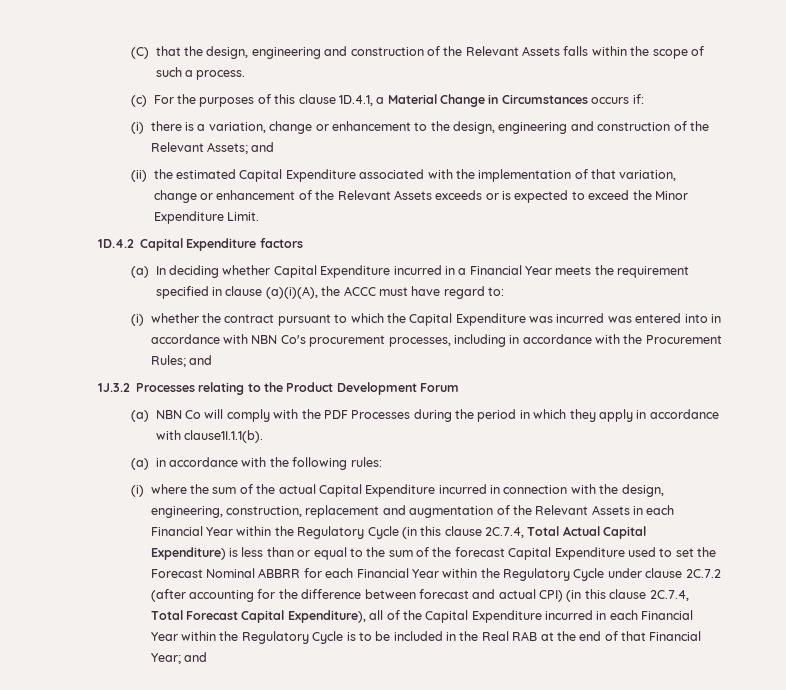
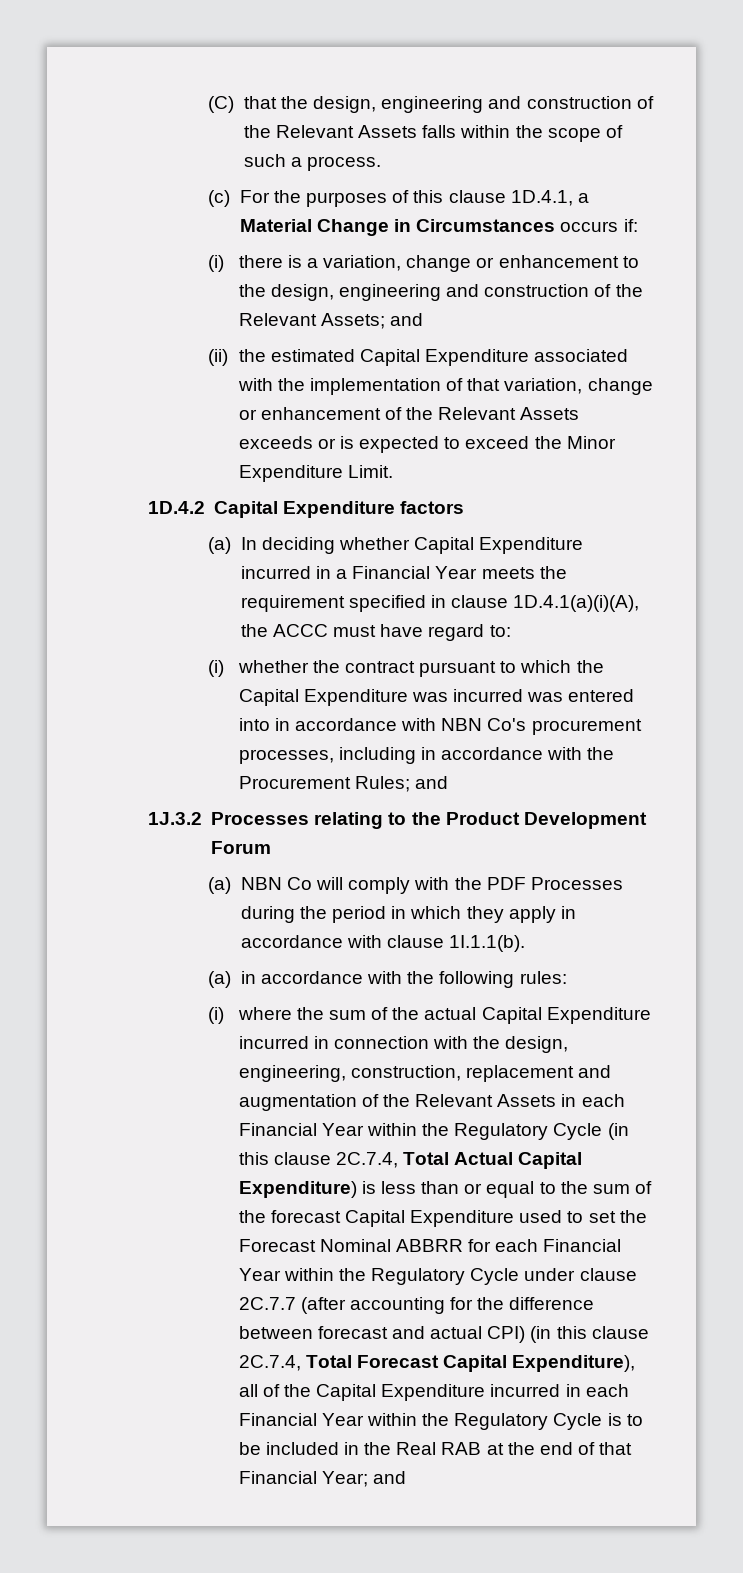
- (a) In deciding whether Capital Expenditure incurred in a Financial Year meets the requirement specified in clause (a)(i)(A), the ACCC must have regard to:
+ (a) In deciding whether Capital Expenditure incurred in a Financial Year meets the requirement specified in clause 1D.4.1(a)(i)(A), the ACCC must have regard to:
- (a) NBN Co will comply with the PDF Processes during the period in which they apply in accordance with clause1I.1.1(b).
+ (a) NBN Co will comply with the PDF Processes during the period in which they apply in accordance with clause 1I.1.1(b).
- (i) where the sum of the actual Capital Expenditure incurred in connection with the design, engineering, construction, replacement and augmentation of the Relevant Assets in each Financial Year within the Regulatory Cycle (in this clause 2C.7.4, Total Actual Capital Expenditure) is less than or equal to the sum of the forecast Capital Expenditure used to set the Forecast Nominal ABBRR for each Financial Year within the Regulatory Cycle under clause 2C.7.2 (after accounting for the difference between forecast and actual CPI) (in this clause 2C.7.4, Total Forecast Capital Expenditure), all of the Capital Expenditure incurred in each Financial Year within the Regulatory Cycle is to be included in the Real RAB at the end of that Financial Year;
+ (i) where the sum of the actual Capital Expenditure incurred in connection with the design, engineering, construction, replacement and augmentation of the Relevant Assets in each Financial Year within the Regulatory Cycle (in this clause 2C.7.4, Total Actual Capital Expenditure) is less than or equal to the sum of the forecast Capital Expenditure used to set the Forecast Nominal ABBRR for each Financial Year within the Regulatory Cycle under clause 2C.7.7 (after accounting for the difference between forecast and actual CPI) (in this clause 2C.7.4, Total Forecast Capital Expenditure), all of the Capital Expenditure incurred in each Financial Year within the Regulatory Cycle is to be included in the Real RAB at the end of that Financial Year;

